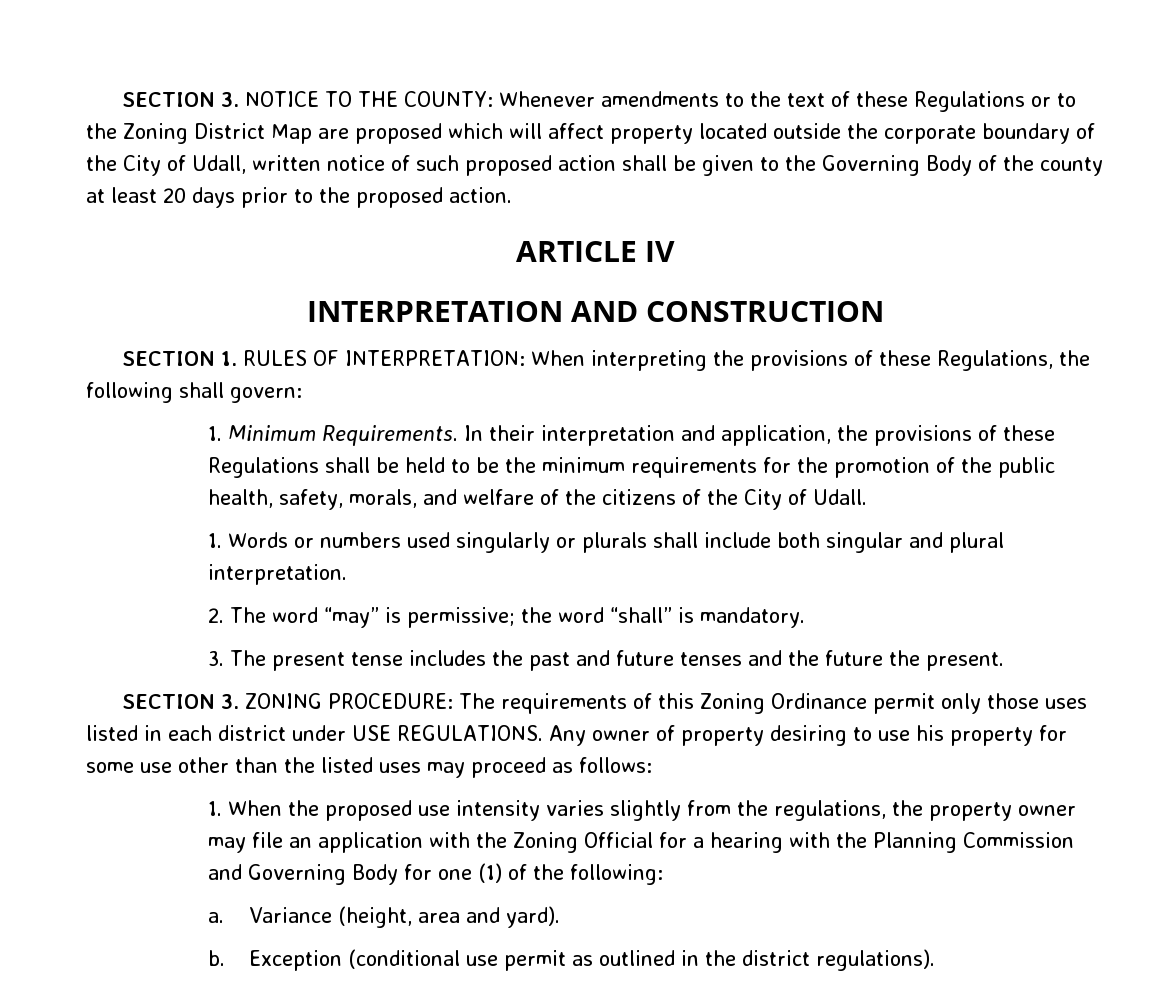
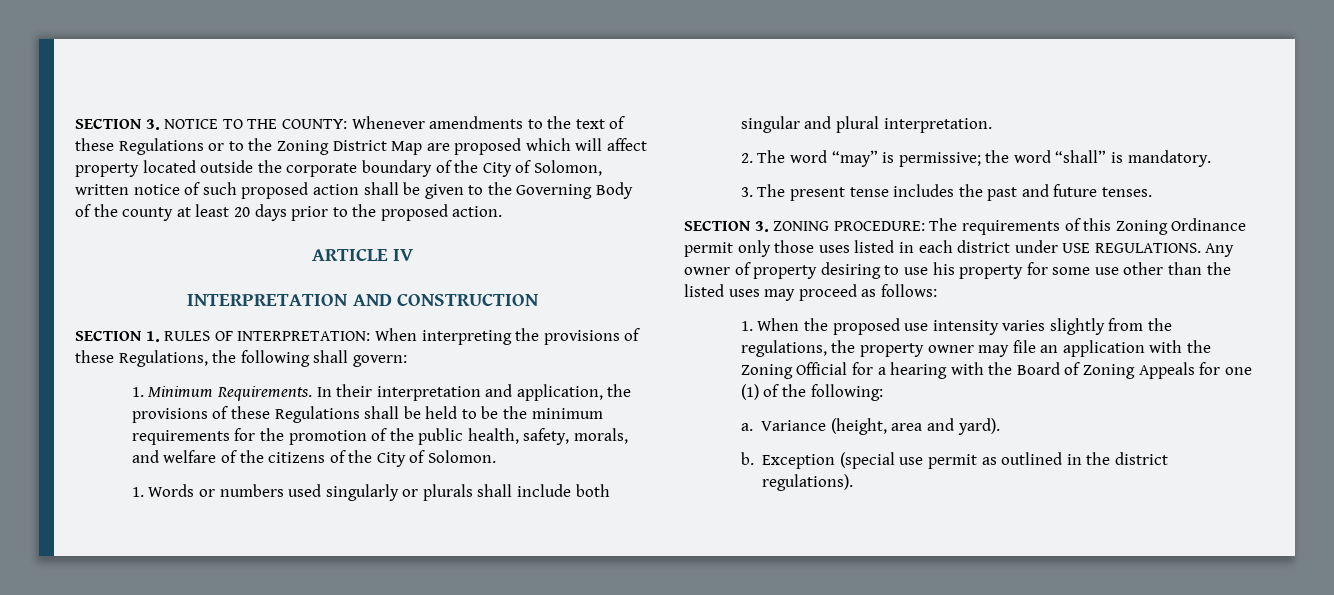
- SECTION 3. NOTICE TO THE COUNTY: Whenever amendments to the text of these Regulations or to the Zoning District Map are proposed which will affect property located outside the corporate boundary of the City of Udall, written notice of such proposed action shall be given to the Governing Body of the county at least 20 days prior to the proposed action.
+ SECTION 3. NOTICE TO THE COUNTY: Whenever amendments to the text of these Regulations or to the Zoning District Map are proposed which will affect property located outside the corporate boundary of the City of Solomon, written notice of such proposed action shall be given to the Governing Body of the county at least 20 days prior to the proposed action.
- In their interpretation and application, the provisions of these Regulations shall be held to be the minimum requirements for the promotion of the public health, safety, morals, and welfare of the citizens of the City of Udall.
+ In their interpretation and application, the provisions of these Regulations shall be held to be the minimum requirements for the promotion of the public health, safety, morals, and welfare of the citizens of the City of Solomon.
- 3. The present tense includes the past and future tenses and the future the present.
+ 3. The present tense includes the past and future tenses.
- 1. When the proposed use intensity varies slightly from the regulations, the property owner may file an application with the Zoning Official for a hearing with the Planning Commission and Governing Body for one (1) of the following:
+ 1. When the proposed use intensity varies slightly from the regulations, the property owner may file an application with the Zoning Official for a hearing with the Board of Zoning Appeals for one (1) of the following:
- Exception (conditional use permit as outlined in the district regulations).
+ Exception (special use permit as outlined in the district regulations).

